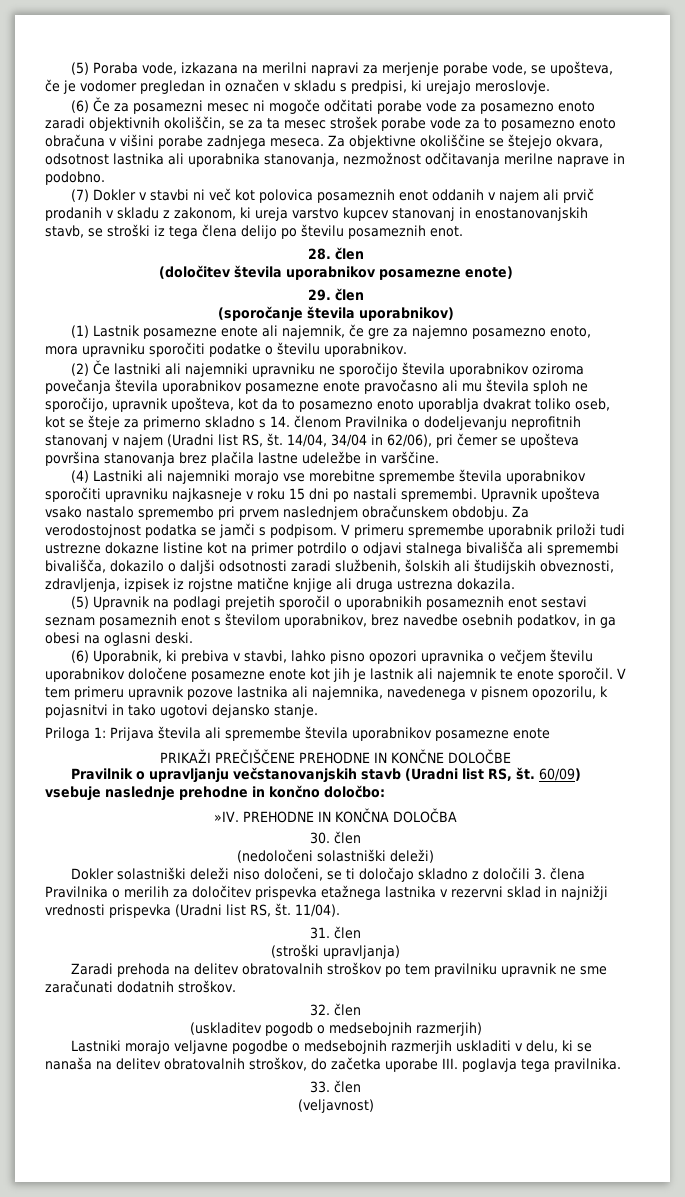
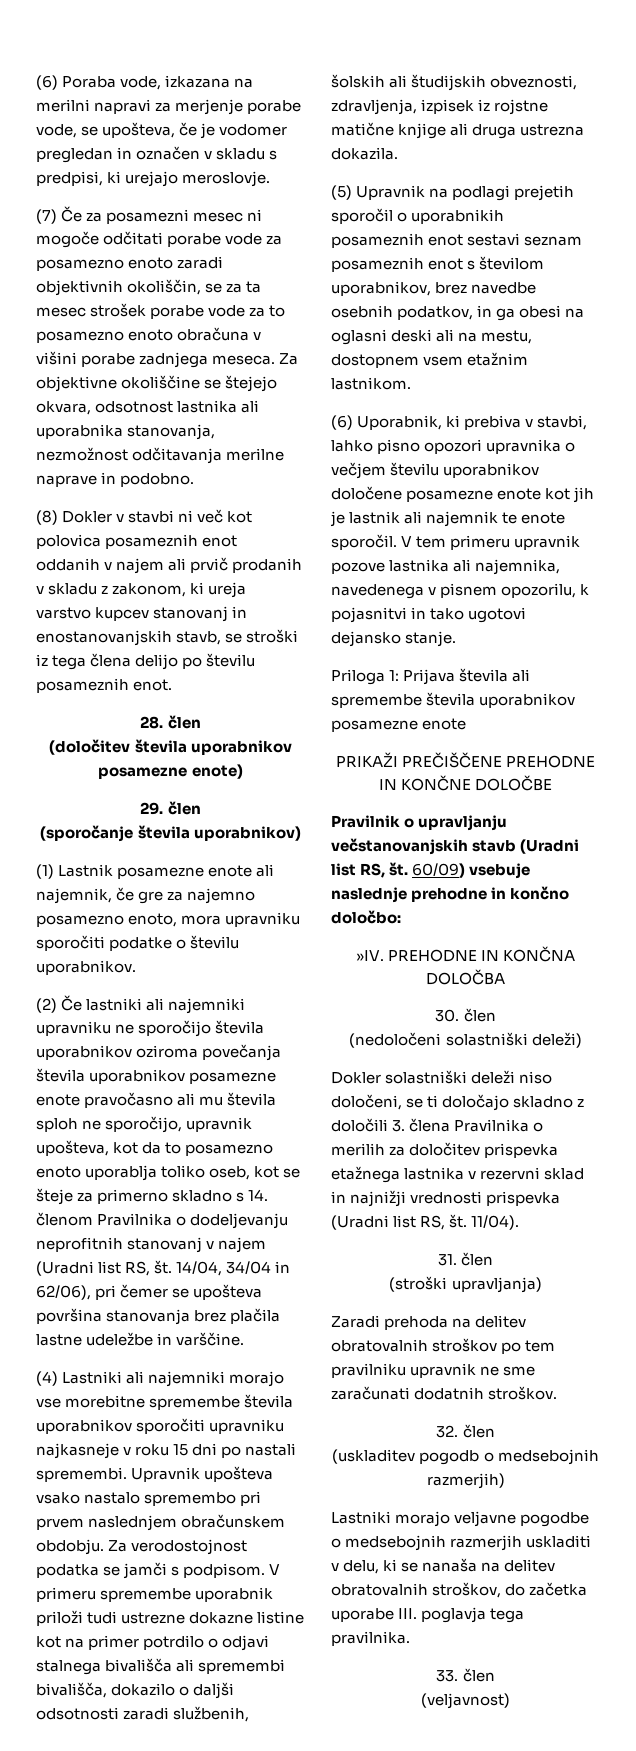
- (5) Poraba vode, izkazana na merilni napravi za merjenje porabe vode, se upošteva, če je vodomer pregledan in označen v skladu s predpisi, ki urejajo meroslovje.
+ (6) Poraba vode, izkazana na merilni napravi za merjenje porabe vode, se upošteva, če je vodomer pregledan in označen v skladu s predpisi, ki urejajo meroslovje.
- (6) Če za posamezni mesec ni mogoče odčitati porabe vode za posamezno enoto zaradi objektivnih okoliščin, se za ta mesec strošek porabe vode za to posamezno enoto obračuna v višini porabe zadnjega meseca.
+ (7) Če za posamezni mesec ni mogoče odčitati porabe vode za posamezno enoto zaradi objektivnih okoliščin, se za ta mesec strošek porabe vode za to posamezno enoto obračuna v višini porabe zadnjega meseca.
- (7) Dokler v stavbi ni več kot polovica posameznih enot oddanih v najem ali prvič prodanih v skladu z zakonom, ki ureja varstvo kupcev stanovanj in enostanovanjskih stavb, se stroški iz tega člena delijo po številu posameznih enot.
+ (8) Dokler v stavbi ni več kot polovica posameznih enot oddanih v najem ali prvič prodanih v skladu z zakonom, ki ureja varstvo kupcev stanovanj in enostanovanjskih stavb, se stroški iz tega člena delijo po številu posameznih enot.
- (2) Če lastniki ali najemniki upravniku ne sporočijo števila uporabnikov oziroma povečanja števila uporabnikov posamezne enote pravočasno ali mu števila sploh ne sporočijo, upravnik upošteva, kot da to posamezno enoto uporablja dvakrat toliko oseb, kot se šteje za primerno skladno s 14. členom Pravilnika o dodeljevanju neprofitnih stanovanj v najem (Uradni list RS, št.
+ (2) Če lastniki ali najemniki upravniku ne sporočijo števila uporabnikov oziroma povečanja števila uporabnikov posamezne enote pravočasno ali mu števila sploh ne sporočijo, upravnik upošteva, kot da to posamezno enoto uporablja toliko oseb, kot se šteje za primerno skladno s 14. členom Pravilnika o dodeljevanju neprofitnih stanovanj v najem (Uradni list RS, št.
- (5) Upravnik na podlagi prejetih sporočil o uporabnikih posameznih enot sestavi seznam posameznih enot s številom uporabnikov, brez navedbe osebnih podatkov, in ga obesi na oglasni deski.
+ (5) Upravnik na podlagi prejetih sporočil o uporabnikih posameznih enot sestavi seznam posameznih enot s številom uporabnikov, brez navedbe osebnih podatkov, in ga obesi na oglasni deski ali na mestu, dostopnem vsem etažnim lastnikom.

